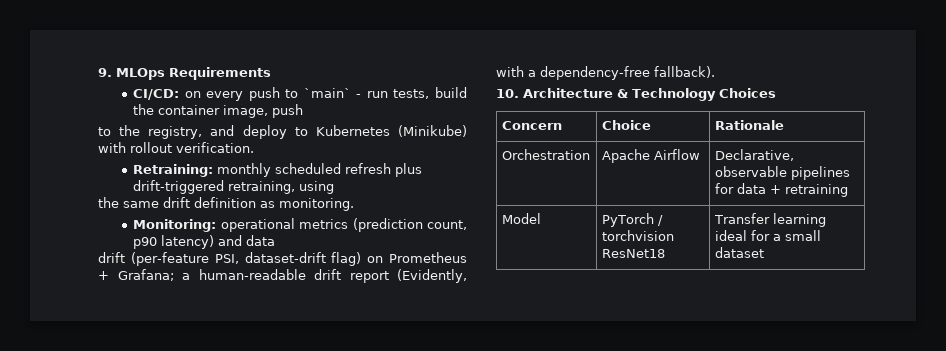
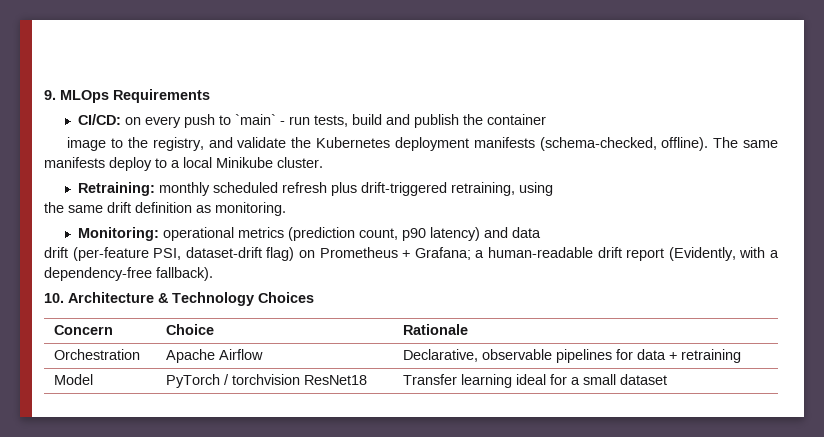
- CI/CD: on every push to `main` - run tests, build the container image, push
- to the registry, and deploy to Kubernetes (Minikube) with rollout verification.
+ CI/CD: on every push to `main` - run tests, build and publish the container
+ image to the registry, and validate the Kubernetes deployment manifests (schema-checked, offline). The same manifests deploy to a local Minikube cluster.

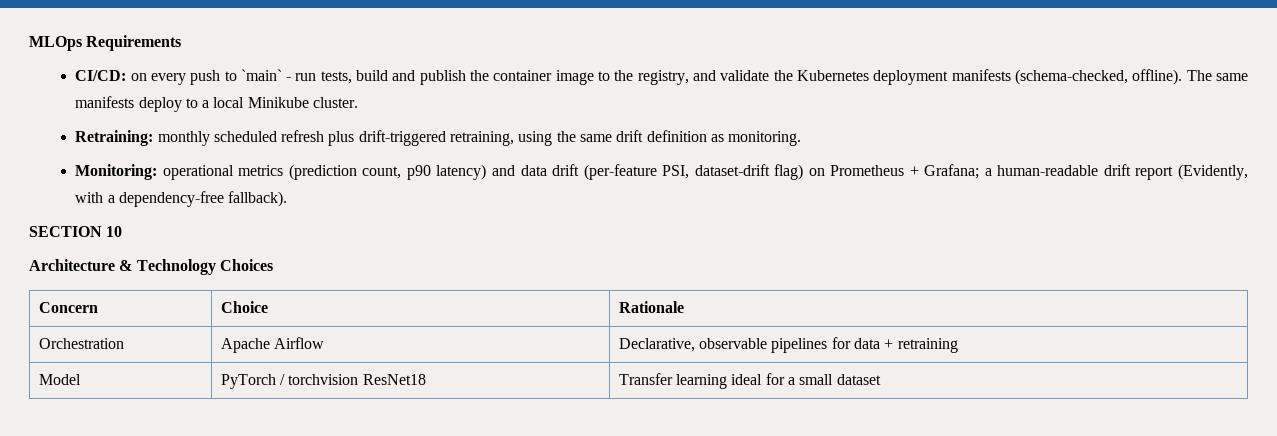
- 9. MLOps Requirements
+ MLOps Requirements
- CI/CD: on every push to `main` - run tests, build and publish the container
- image to the registry, and validate the Kubernetes deployment manifests (schema-checked, offline).
+ CI/CD: on every push to `main` - run tests, build and publish the container image to the registry, and validate the Kubernetes deployment manifests (schema-checked, offline).
- Retraining: monthly scheduled refresh plus drift-triggered retraining, using
- the same drift definition as monitoring.
+ Retraining: monthly scheduled refresh plus drift-triggered retraining, using the same drift definition as monitoring.
- Monitoring: operational metrics (prediction count, p90 latency) and data
- drift (per-feature PSI, dataset-drift flag) on Prometheus + Grafana; a human-readable drift report (Evidently, with a dependency-free fallback).
+ Monitoring: operational metrics (prediction count, p90 latency) and data drift (per-feature PSI, dataset-drift flag) on Prometheus + Grafana; a human-readable drift report (Evidently, with a dependency-free fallback).
- 10. Architecture & Technology Choices
+ SECTION 10
+ Architecture & Technology Choices

